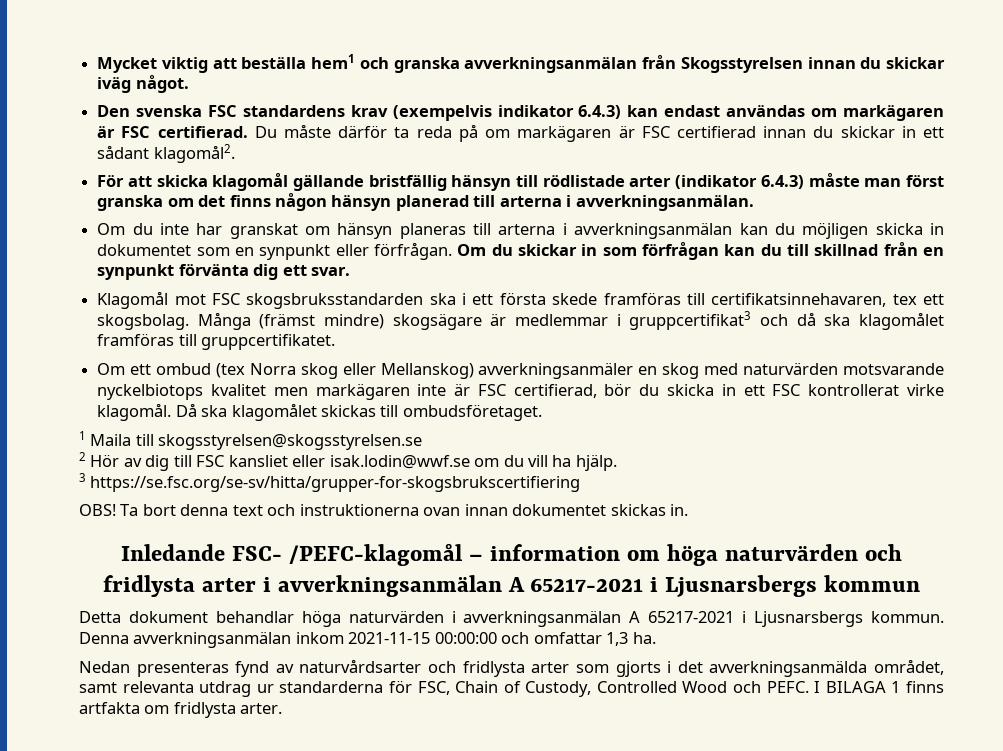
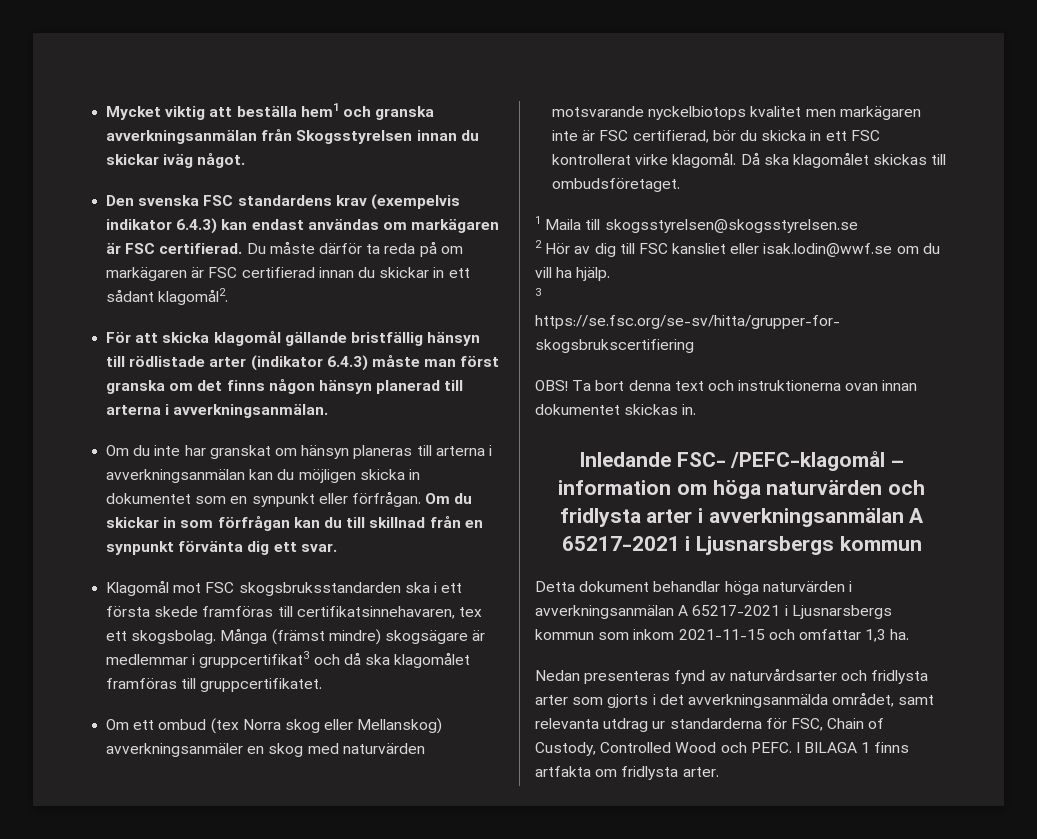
- Detta dokument behandlar höga naturvärden i avverkningsanmälan A 65217-2021 i Ljusnarsbergs kommun. Denna avverkningsanmälan inkom 2021-11-15 00:00:00 och omfattar 1,3 ha.
+ Detta dokument behandlar höga naturvärden i avverkningsanmälan A 65217-2021 i Ljusnarsbergs kommun som inkom 2021-11-15 och omfattar 1,3 ha.

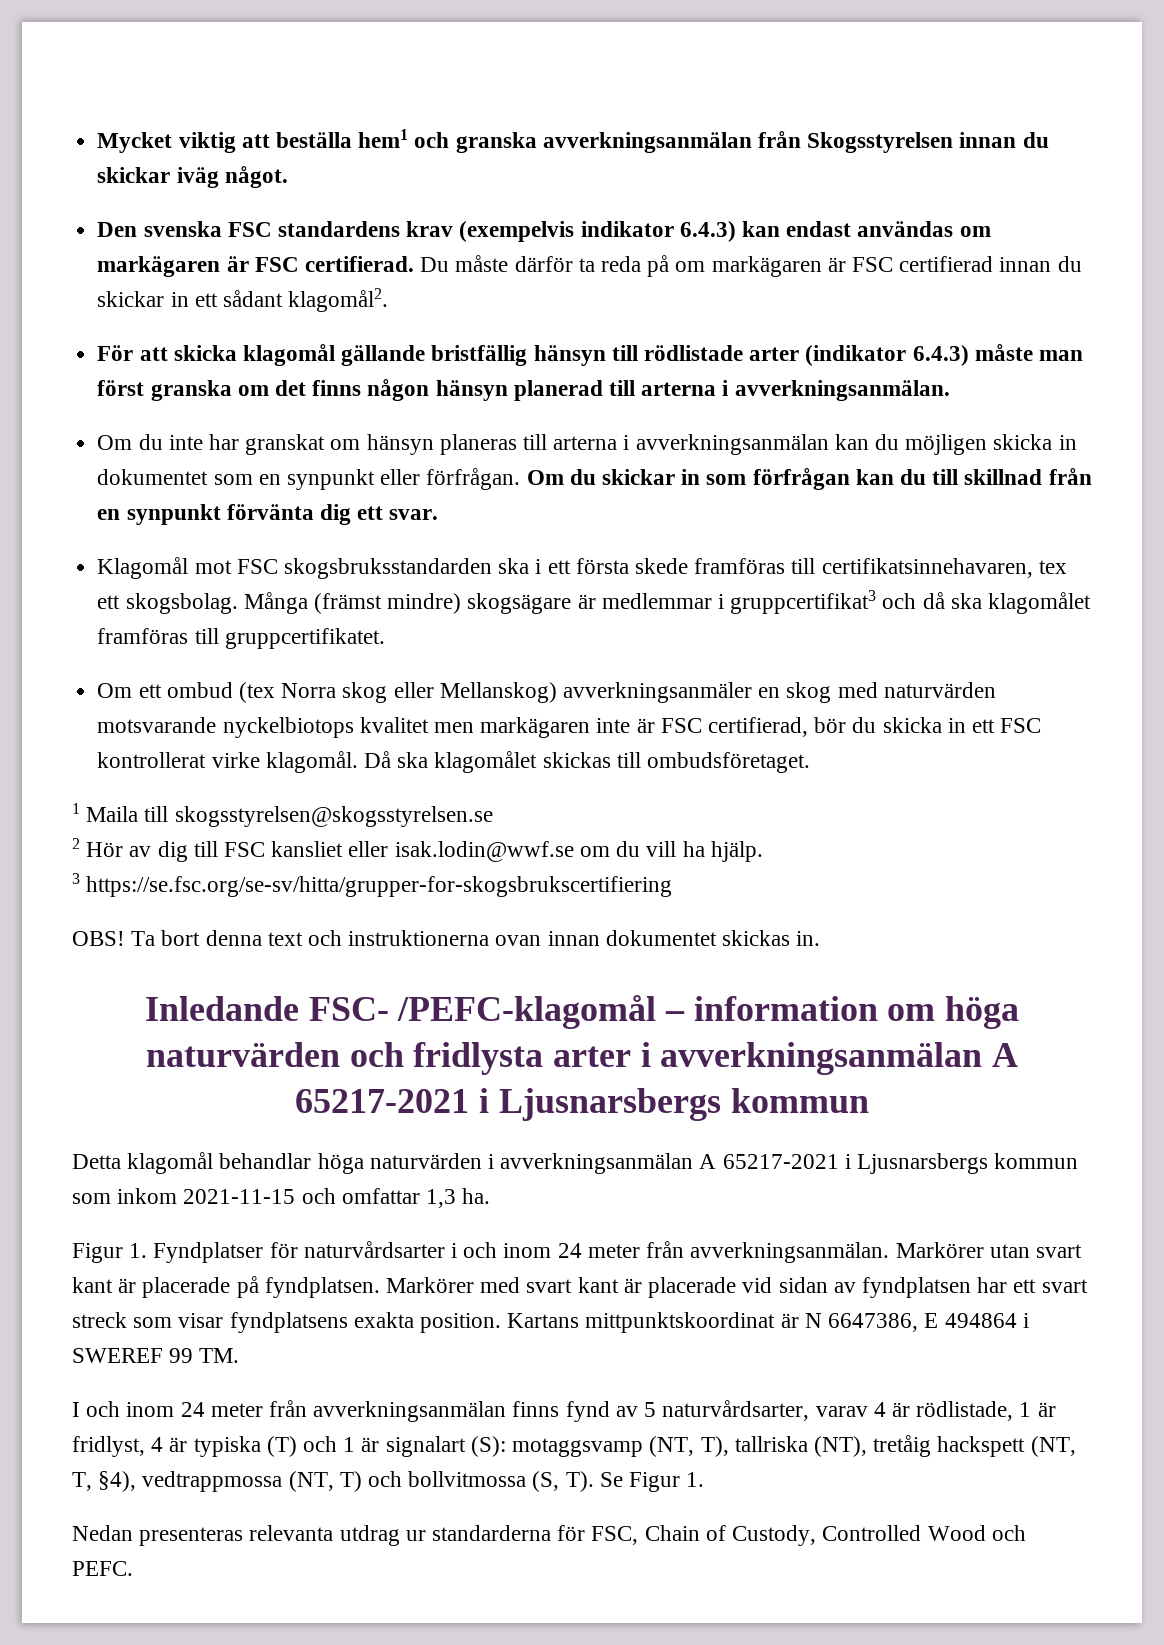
- Detta dokument behandlar höga naturvärden i avverkningsanmälan A 65217-2021 i Ljusnarsbergs kommun som inkom 2021-11-15 och omfattar 1,3 ha.
+ Detta klagomål behandlar höga naturvärden i avverkningsanmälan A 65217-2021 i Ljusnarsbergs kommun som inkom 2021-11-15 och omfattar 1,3 ha.
- Nedan presenteras fynd av naturvårdsarter och fridlysta arter som gjorts i det avverkningsanmälda området, samt relevanta utdrag ur standarderna för FSC, Chain of Custody, Controlled Wood och PEFC. I BILAGA 1 finns artfakta om fridlysta arter.
+ Figur 1. Fyndplatser för naturvårdsarter i och inom 24 meter från avverkningsanmälan. Markörer utan svart kant är placerade på fyndplatsen. Markörer med svart kant är placerade vid sidan av fyndplatsen har ett svart streck som visar fyndplatsens exakta position. Kartans mittpunktskoordinat är N 6647386, E 494864 i SWEREF 99 TM.
+ I och inom 24 meter från avverkningsanmälan finns fynd av 5 naturvårdsarter, varav 4 är rödlistade, 1 är fridlyst, 4 är typiska (T) och 1 är signalart (S): motaggsvamp (NT, T), tallriska (NT), tretåig hackspett (NT, T, §4), vedtrappmossa (NT, T) och bollvitmossa (S, T). Se Figur 1.
+ Nedan presenteras relevanta utdrag ur standarderna för FSC, Chain of Custody, Controlled Wood och PEFC.

